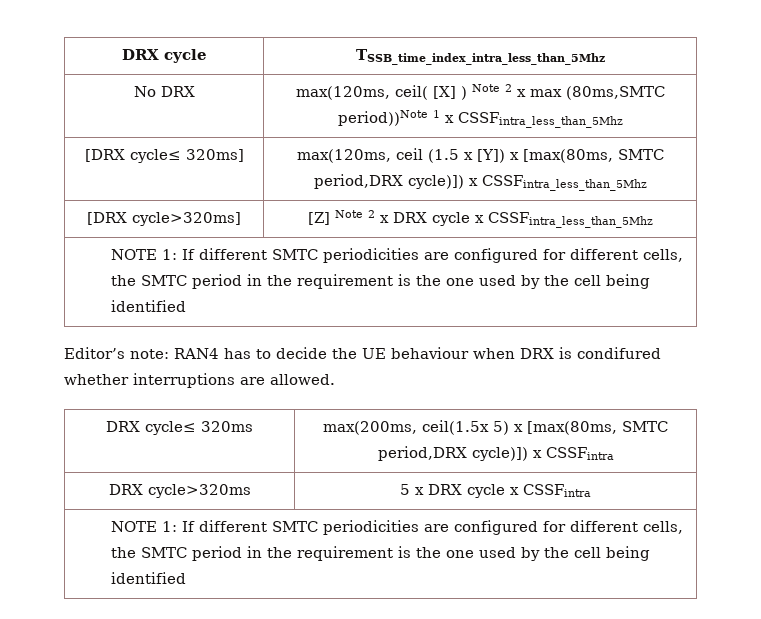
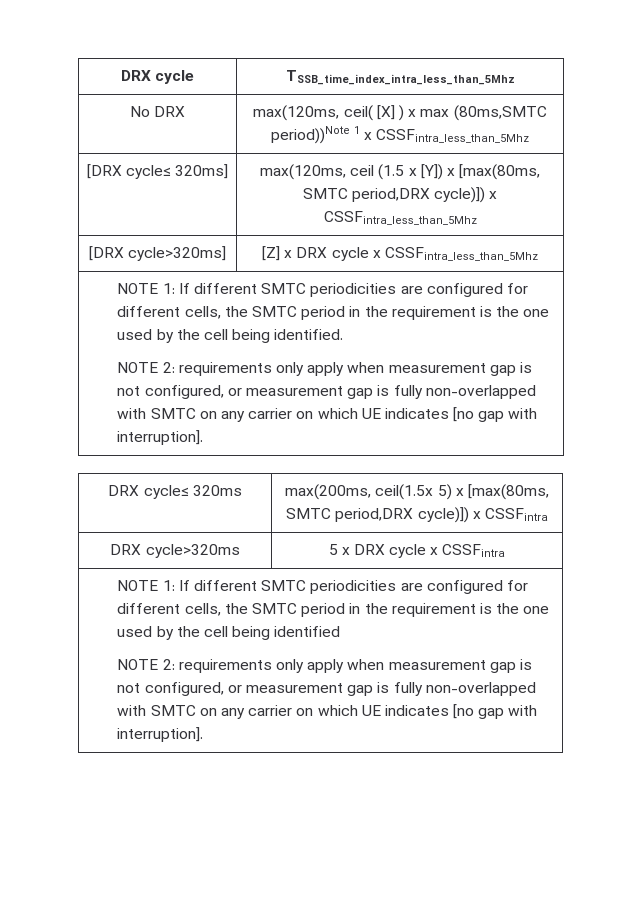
- No DRX | max(120ms, ceil( [X] ) Note 2 x max (80ms,SMTC period))Note 1 x CSSFintra_less_than_5Mhz
+ No DRX | max(120ms, ceil( [X] ) x max (80ms,SMTC period))Note 1 x CSSFintra_less_than_5Mhz
- [DRX cycle>320ms] | [Z] Note 2 x DRX cycle x CSSFintra_less_than_5Mhz
- NOTE 1: If different SMTC periodicities are configured for different cells, the SMTC period in the requirement is the one used by the cell being identified
- Editor’s note: RAN4 has to decide the UE behaviour when DRX is condifured whether interruptions are allowed.
+ [DRX cycle>320ms] | [Z] x DRX cycle x CSSFintra_less_than_5Mhz
+ NOTE 1: If different SMTC periodicities are configured for different cells, the SMTC period in the requirement is the one used by the cell being identified.
+ NOTE 2: requirements only apply when measurement gap is not configured, or measurement gap is fully non-overlapped with SMTC on any carrier on which UE indicates [no gap with interruption].
  DRX cycle>320ms | 5 x DRX cycle x CSSFintra
  NOTE 1: If different SMTC periodicities are configured for different cells, the SMTC period in the requirement is the one used by the cell being identified
+ NOTE 2: requirements only apply when measurement gap is not configured, or measurement gap is fully non-overlapped with SMTC on any carrier on which UE indicates [no gap with interruption].

